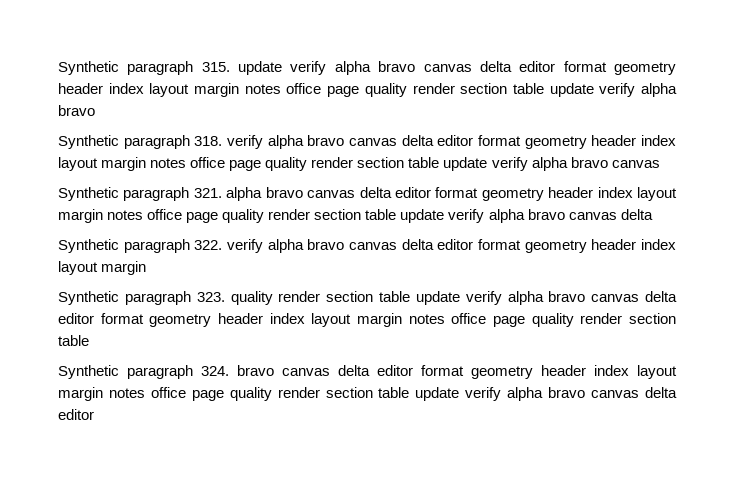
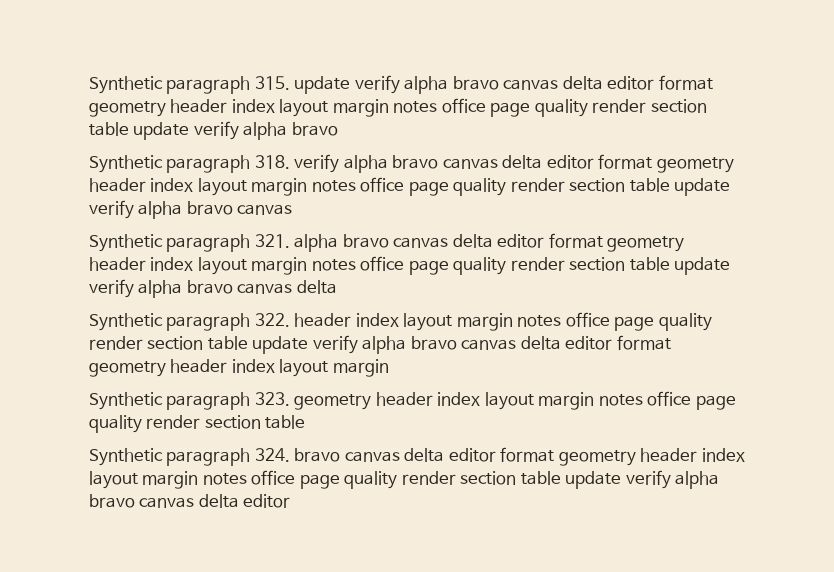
- Synthetic paragraph 322. verify alpha bravo canvas delta editor format geometry header index layout margin
+ Synthetic paragraph 322. header index layout margin notes office page quality render section table update verify alpha bravo canvas delta editor format geometry header index layout margin
- Synthetic paragraph 323. quality render section table update verify alpha bravo canvas delta editor format geometry header index layout margin notes office page quality render section table
+ Synthetic paragraph 323. geometry header index layout margin notes office page quality render section table

